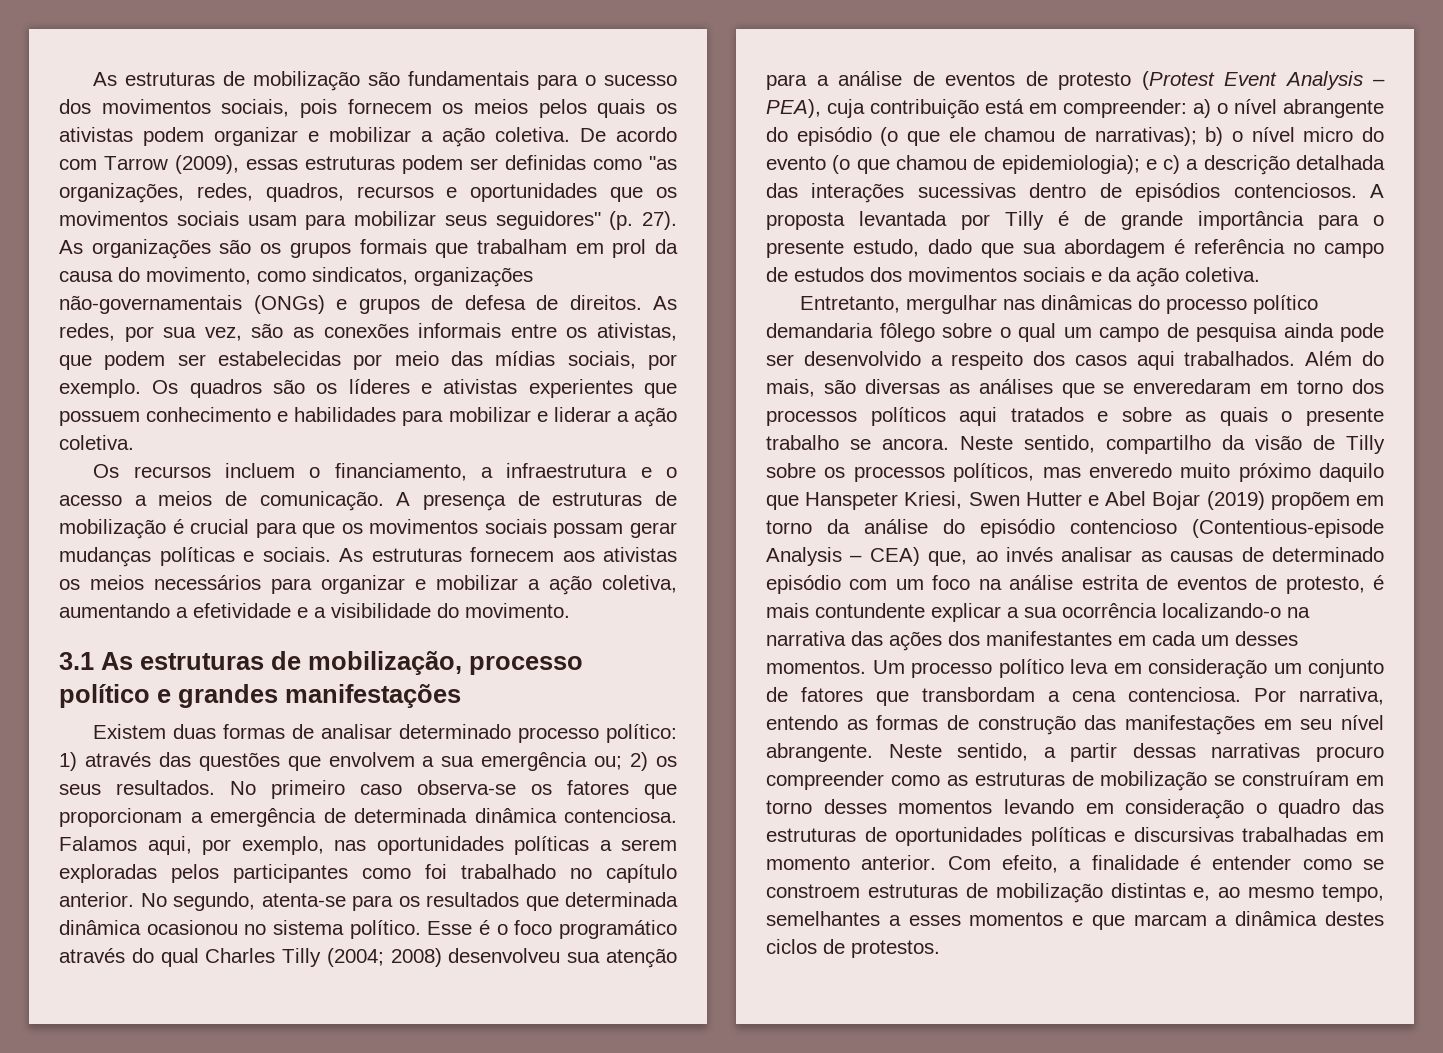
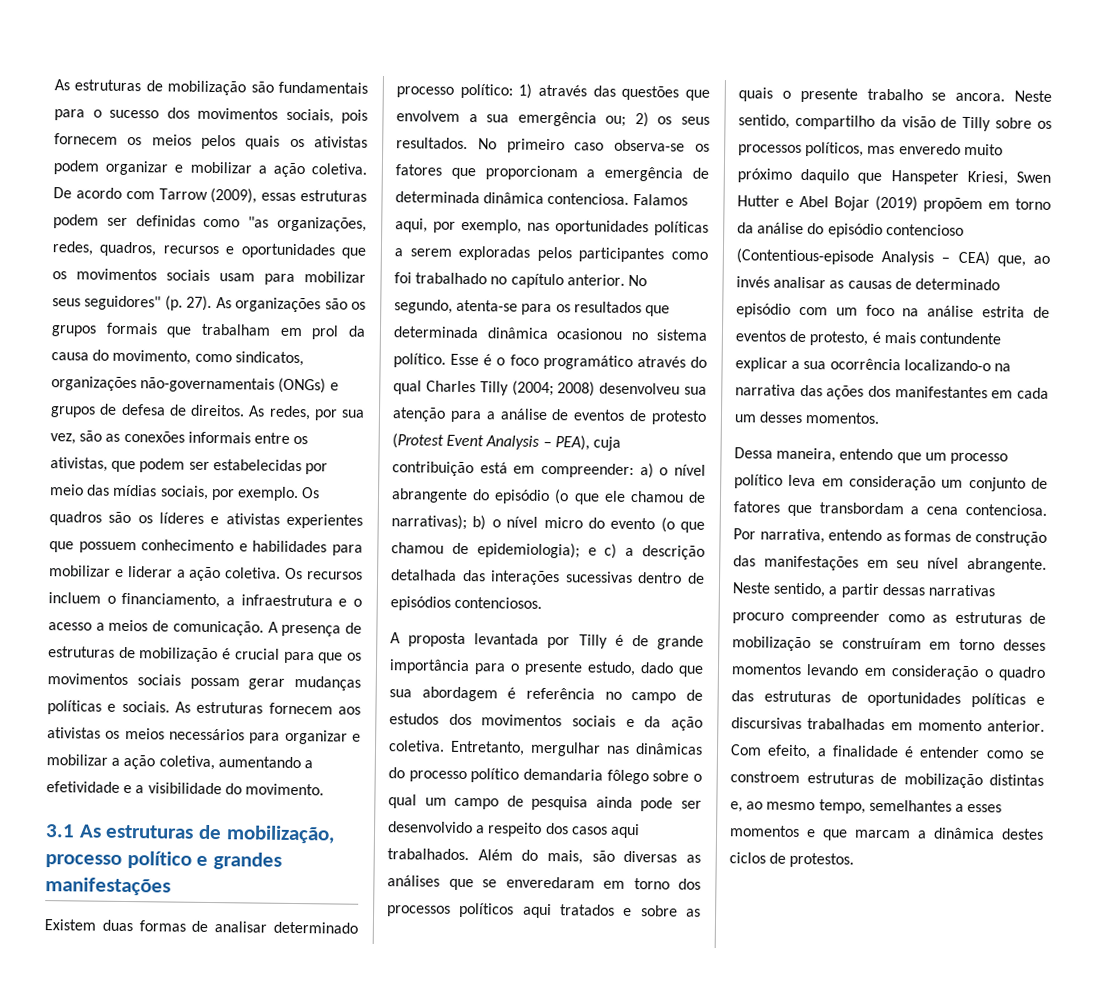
- Os quadros são os líderes e ativistas experientes que possuem conhecimento e habilidades para mobilizar e liderar a ação coletiva.
- Os recursos incluem o financiamento, a infraestrutura e o acesso a meios de comunicação.
+ Os quadros são os líderes e ativistas experientes que possuem conhecimento e habilidades para mobilizar e liderar a ação coletiva. Os recursos incluem o financiamento, a infraestrutura e o acesso a meios de comunicação.
- e c) a descrição detalhada das interações sucessivas dentro de episódios contenciosos. A proposta levantada por Tilly é de grande importância para o presente estudo, dado que sua abordagem é referência no campo de estudos dos movimentos sociais e da ação coletiva.
- Entretanto, mergulhar nas dinâmicas do processo político demandaria fôlego sobre o qual um campo de pesquisa ainda pode ser desenvolvido a respeito dos casos aqui trabalhados.
+ e c) a descrição detalhada das interações sucessivas dentro de episódios contenciosos.
+ A proposta levantada por Tilly é de grande importância para o presente estudo, dado que sua abordagem é referência no campo de estudos dos movimentos sociais e da ação coletiva. Entretanto, mergulhar nas dinâmicas do processo político demandaria fôlego sobre o qual um campo de pesquisa ainda pode ser desenvolvido a respeito dos casos aqui trabalhados.
- Neste sentido, compartilho da visão de Tilly sobre os processos políticos, mas enveredo muito próximo daquilo que Hanspeter Kriesi, Swen Hutter e Abel Bojar (2019) propõem em torno da análise do episódio contencioso (Contentious-episode Analysis – CEA) que, ao invés analisar as causas de determinado episódio com um foco na análise estrita de eventos de protesto, é mais contundente explicar a sua ocorrência localizando-o na narrativa das ações dos manifestantes em cada um desses momentos. Um processo político leva em consideração um conjunto de fatores que transbordam a cena contenciosa.
+ Neste sentido, compartilho da visão de Tilly sobre os processos políticos, mas enveredo muito próximo daquilo que Hanspeter Kriesi, Swen Hutter e Abel Bojar (2019) propõem em torno da análise do episódio contencioso (Contentious-episode Analysis – CEA) que, ao invés analisar as causas de determinado episódio com um foco na análise estrita de eventos de protesto, é mais contundente explicar a sua ocorrência localizando-o na narrativa das ações dos manifestantes em cada um desses momentos.
+ Dessa maneira, entendo que um processo político leva em consideração um conjunto de fatores que transbordam a cena contenciosa.

